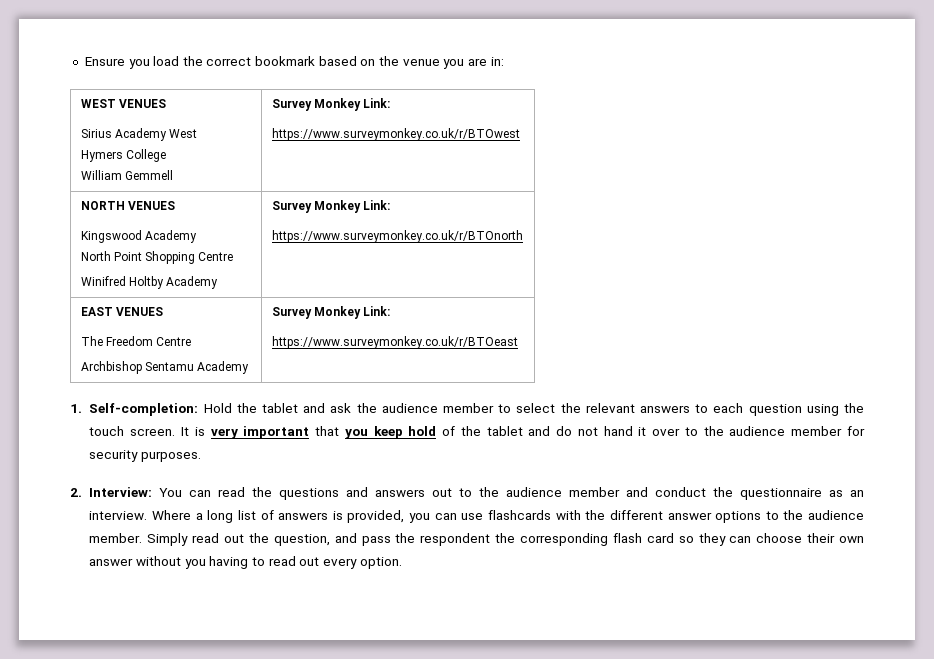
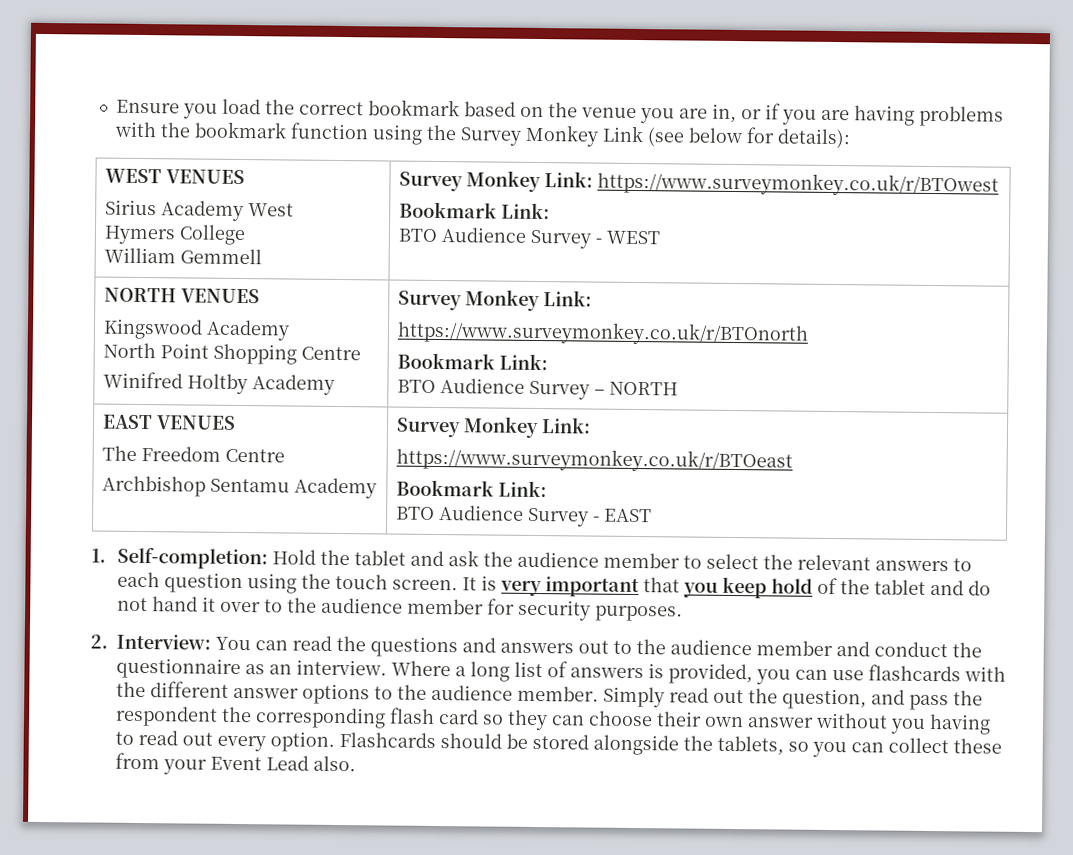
- Ensure you load the correct bookmark based on the venue you are in:
+ Ensure you load the correct bookmark based on the venue you are in, or if you are having problems with the bookmark function using the Survey Monkey Link (see below for details):
  WEST VENUES
  Sirius Academy West
  Hymers College
- William Gemmell | Survey Monkey Link:
- https://www.surveymonkey.co.uk/r/BTOwest
+ William Gemmell | Survey Monkey Link: https://www.surveymonkey.co.uk/r/BTOwest
+ Bookmark Link:
+ BTO Audience Survey - WEST
  NORTH VENUES
  Kingswood Academy
  North Point Shopping Centre
  Winifred Holtby Academy | Survey Monkey Link:
  https://www.surveymonkey.co.uk/r/BTOnorth
+ Bookmark Link:
+ BTO Audience Survey – NORTH
  EAST VENUES
  The Freedom Centre
  Archbishop Sentamu Academy | Survey Monkey Link:
  https://www.surveymonkey.co.uk/r/BTOeast
+ Bookmark Link:
+ BTO Audience Survey - EAST
+ Flashcards should be stored alongside the tablets, so you can collect these from your Event Lead also.

